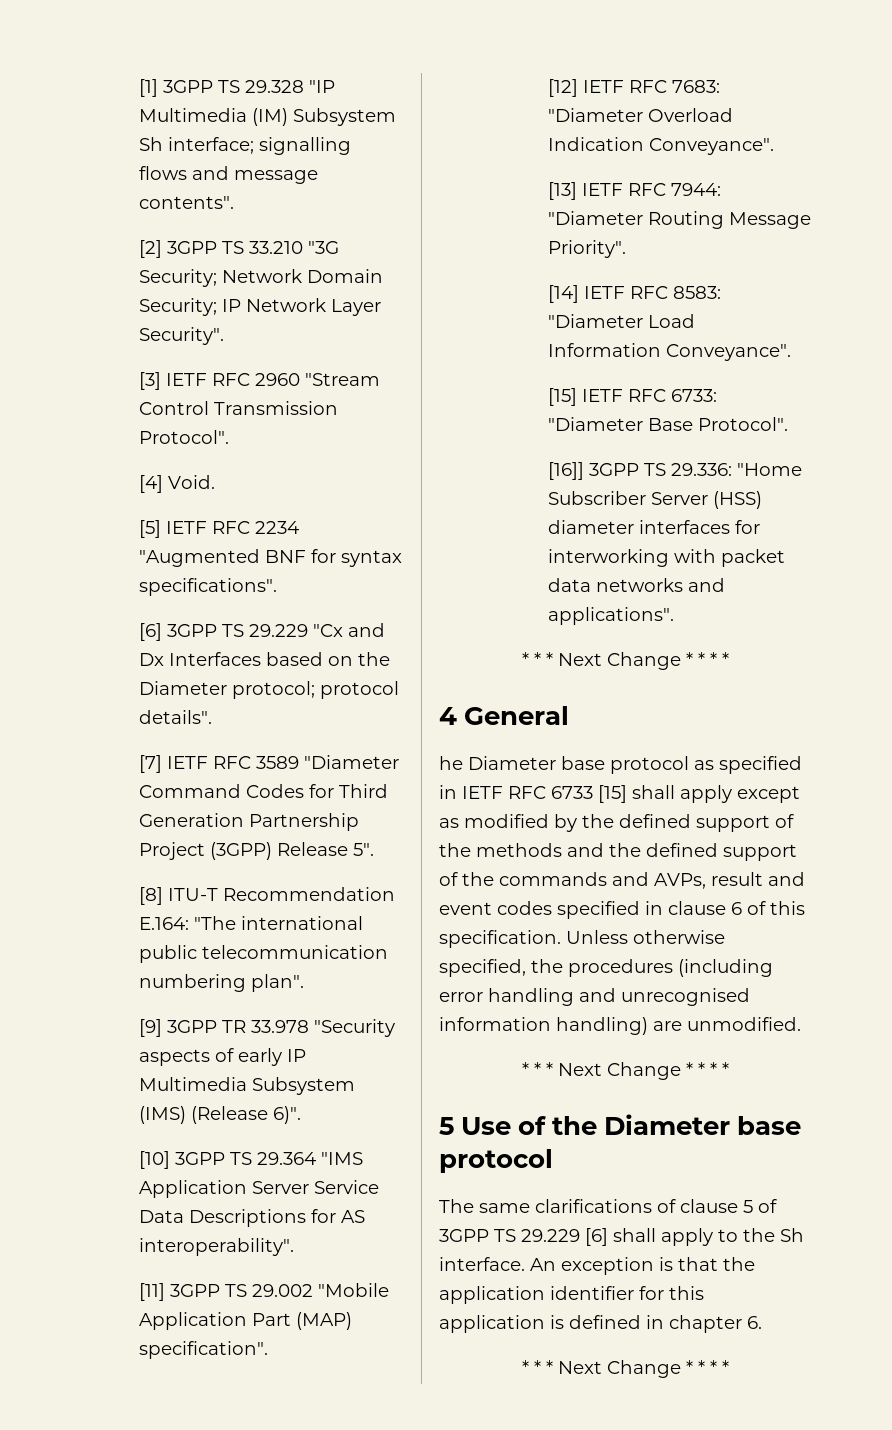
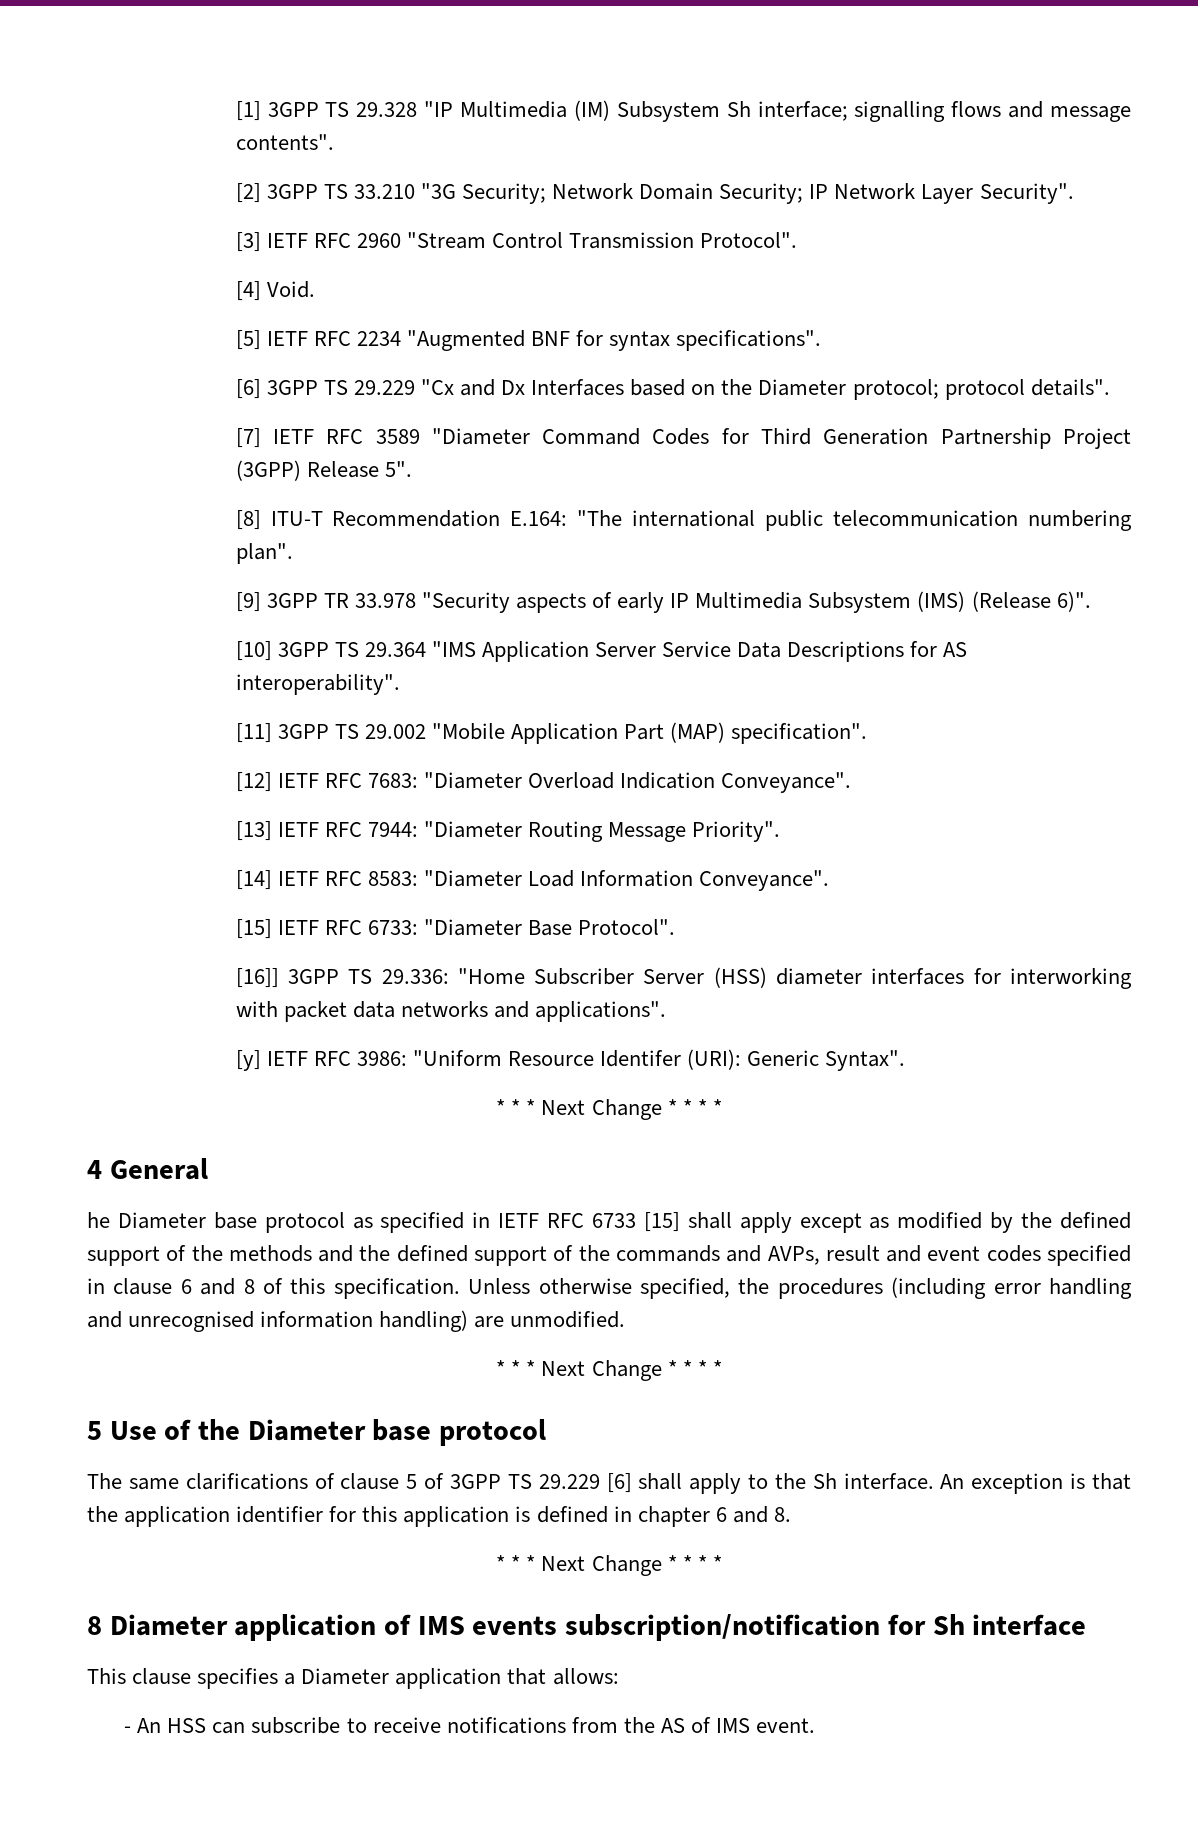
+ [y] IETF RFC 3986: "Uniform Resource Identifer (URI): Generic Syntax".
- he Diameter base protocol as specified in IETF RFC 6733 [15] shall apply except as modified by the defined support of the methods and the defined support of the commands and AVPs, result and event codes specified in clause 6 of this specification.
+ he Diameter base protocol as specified in IETF RFC 6733 [15] shall apply except as modified by the defined support of the methods and the defined support of the commands and AVPs, result and event codes specified in clause 6 and 8 of this specification.
- An exception is that the application identifier for this application is defined in chapter 6.
+ An exception is that the application identifier for this application is defined in chapter 6 and 8.
  * * * Next Change * * * *
+ 8 Diameter application of IMS events subscription/notification for Sh interface
+ This clause specifies a Diameter application that allows:
+ - An HSS can subscribe to receive notifications from the AS of IMS event.

